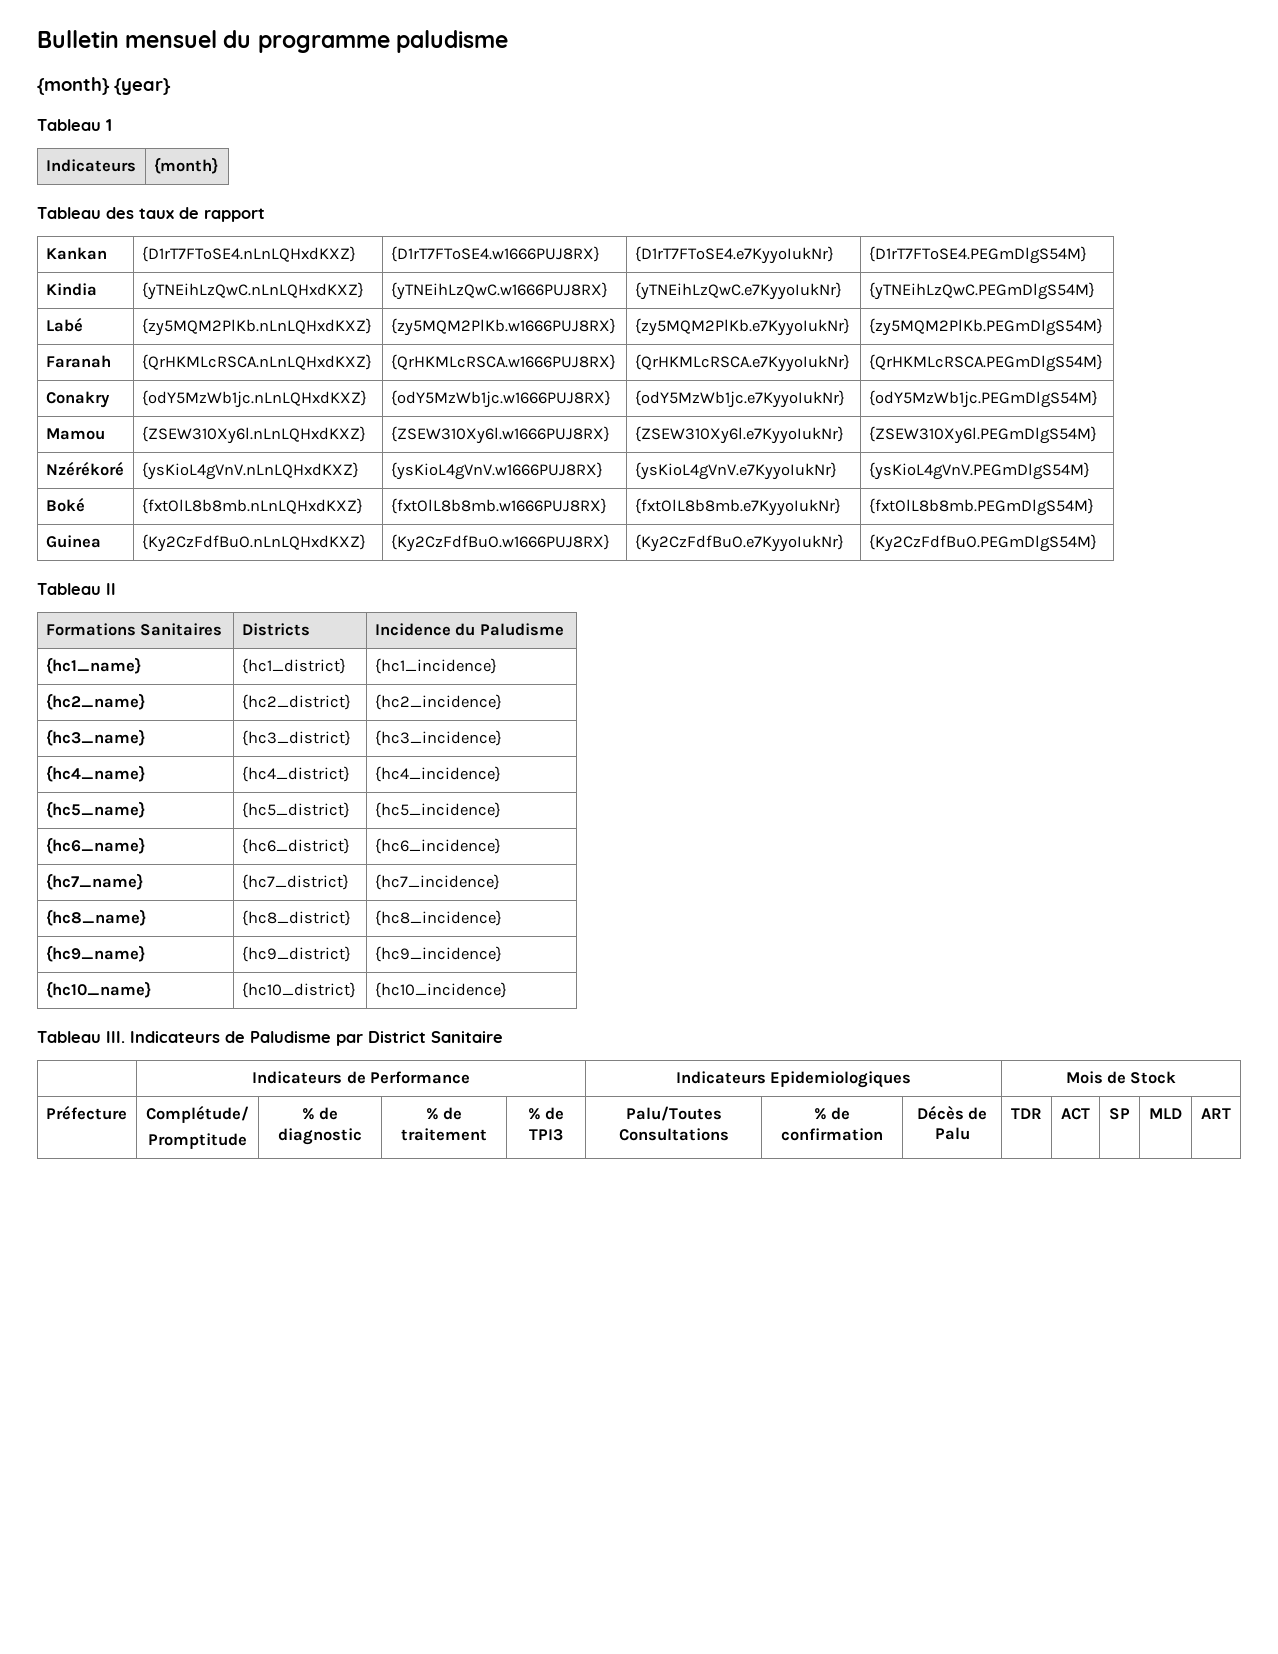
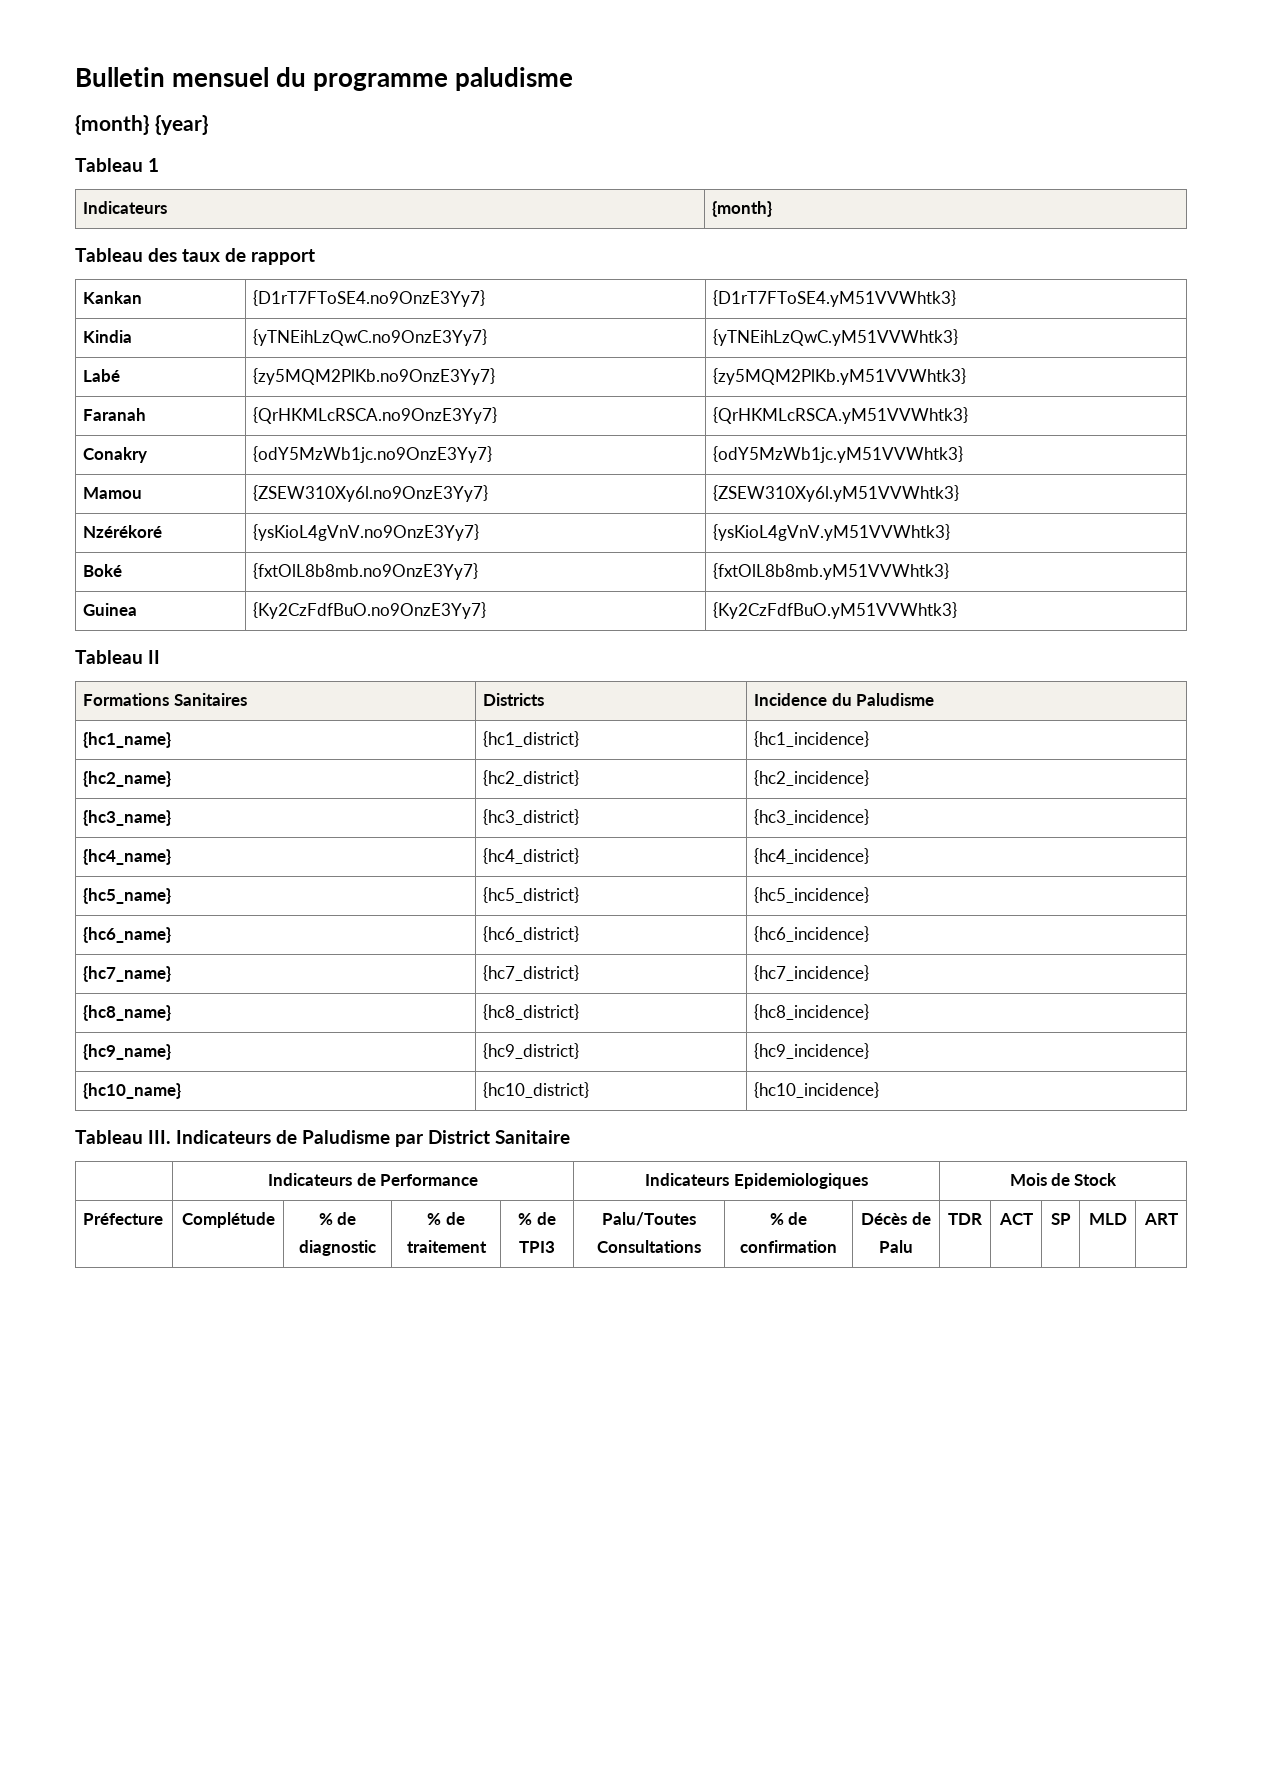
- Kankan | {D1rT7FToSE4.nLnLQHxdKXZ} | {D1rT7FToSE4.w1666PUJ8RX} | {D1rT7FToSE4.e7KyyoIukNr} | {D1rT7FToSE4.PEGmDlgS54M}
- Kindia | {yTNEihLzQwC.nLnLQHxdKXZ} | {yTNEihLzQwC.w1666PUJ8RX} | {yTNEihLzQwC.e7KyyoIukNr} | {yTNEihLzQwC.PEGmDlgS54M}
- Labé | {zy5MQM2PlKb.nLnLQHxdKXZ} | {zy5MQM2PlKb.w1666PUJ8RX} | {zy5MQM2PlKb.e7KyyoIukNr} | {zy5MQM2PlKb.PEGmDlgS54M}
- Faranah | {QrHKMLcRSCA.nLnLQHxdKXZ} | {QrHKMLcRSCA.w1666PUJ8RX} | {QrHKMLcRSCA.e7KyyoIukNr} | {QrHKMLcRSCA.PEGmDlgS54M}
- Conakry | {odY5MzWb1jc.nLnLQHxdKXZ} | {odY5MzWb1jc.w1666PUJ8RX} | {odY5MzWb1jc.e7KyyoIukNr} | {odY5MzWb1jc.PEGmDlgS54M}
- Mamou | {ZSEW310Xy6l.nLnLQHxdKXZ} | {ZSEW310Xy6l.w1666PUJ8RX} | {ZSEW310Xy6l.e7KyyoIukNr} | {ZSEW310Xy6l.PEGmDlgS54M}
- Nzérékoré | {ysKioL4gVnV.nLnLQHxdKXZ} | {ysKioL4gVnV.w1666PUJ8RX} | {ysKioL4gVnV.e7KyyoIukNr} | {ysKioL4gVnV.PEGmDlgS54M}
- Boké | {fxtOlL8b8mb.nLnLQHxdKXZ} | {fxtOlL8b8mb.w1666PUJ8RX} | {fxtOlL8b8mb.e7KyyoIukNr} | {fxtOlL8b8mb.PEGmDlgS54M}
- Guinea | {Ky2CzFdfBuO.nLnLQHxdKXZ} | {Ky2CzFdfBuO.w1666PUJ8RX} | {Ky2CzFdfBuO.e7KyyoIukNr} | {Ky2CzFdfBuO.PEGmDlgS54M}
+ Kankan | {D1rT7FToSE4.no9OnzE3Yy7} | {D1rT7FToSE4.yM51VVWhtk3}
+ Kindia | {yTNEihLzQwC.no9OnzE3Yy7} | {yTNEihLzQwC.yM51VVWhtk3}
+ Labé | {zy5MQM2PlKb.no9OnzE3Yy7} | {zy5MQM2PlKb.yM51VVWhtk3}
+ Faranah | {QrHKMLcRSCA.no9OnzE3Yy7} | {QrHKMLcRSCA.yM51VVWhtk3}
+ Conakry | {odY5MzWb1jc.no9OnzE3Yy7} | {odY5MzWb1jc.yM51VVWhtk3}
+ Mamou | {ZSEW310Xy6l.no9OnzE3Yy7} | {ZSEW310Xy6l.yM51VVWhtk3}
+ Nzérékoré | {ysKioL4gVnV.no9OnzE3Yy7} | {ysKioL4gVnV.yM51VVWhtk3}
+ Boké | {fxtOlL8b8mb.no9OnzE3Yy7} | {fxtOlL8b8mb.yM51VVWhtk3}
+ Guinea | {Ky2CzFdfBuO.no9OnzE3Yy7} | {Ky2CzFdfBuO.yM51VVWhtk3}
- Préfecture | Complétude/
- Promptitude | % de diagnostic | % de traitement | % de TPI3 | Palu/Toutes Consultations | % de confirmation | Décès de Palu | TDR | ACT | SP | MLD | ART
+ Préfecture | Complétude | % de diagnostic | % de traitement | % de TPI3 | Palu/Toutes Consultations | % de confirmation | Décès de Palu | TDR | ACT | SP | MLD | ART

